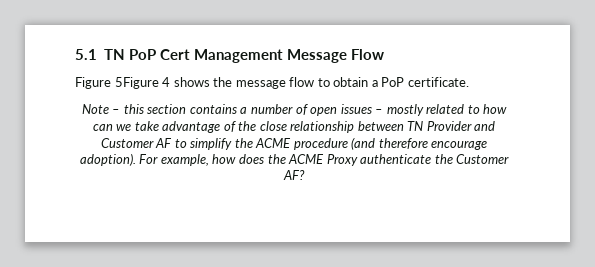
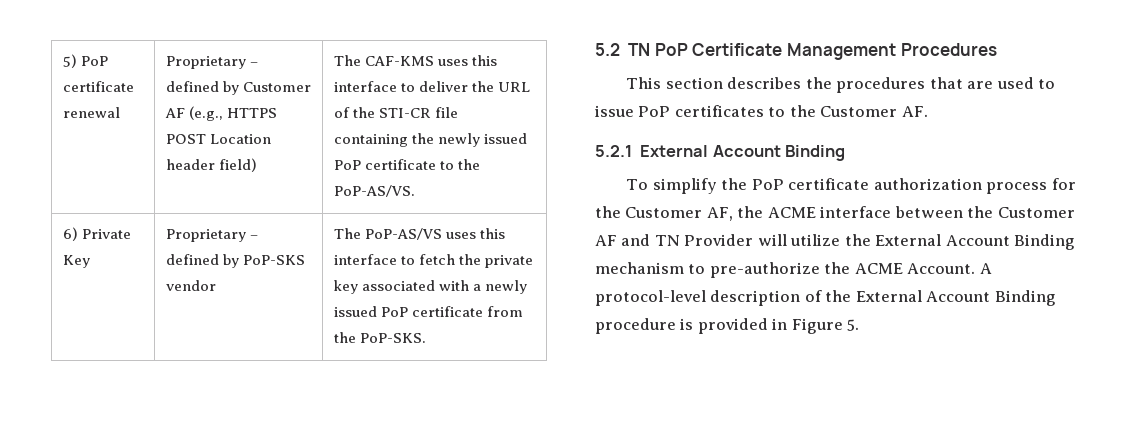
- 5.1 TN PoP Cert Management Message Flow
- Figure 5Figure 4 shows the message flow to obtain a PoP certificate.
- Note – this section contains a number of open issues – mostly related to how can we take advantage of the close relationship between TN Provider and Customer AF to simplify the ACME procedure (and therefore encourage adoption). For example, how does the ACME Proxy authenticate the Customer AF?
+ 5) PoP certificate renewal | Proprietary – defined by Customer AF (e.g., HTTPS POST Location header field) | The CAF-KMS uses this interface to deliver the URL of the STI-CR file containing the newly issued PoP certificate to the PoP-AS/VS.
+ 6) Private Key | Proprietary – defined by PoP-SKS vendor | The PoP-AS/VS uses this interface to fetch the private key associated with a newly issued PoP certificate from the PoP-SKS.
+ 5.2 TN PoP Certificate Management Procedures
+ This section describes the procedures that are used to issue PoP certificates to the Customer AF.
+ 5.2.1 External Account Binding
+ To simplify the PoP certificate authorization process for the Customer AF, the ACME interface between the Customer AF and TN Provider will utilize the External Account Binding mechanism to pre-authorize the ACME Account. A protocol-level description of the External Account Binding procedure is provided in Figure 5.

